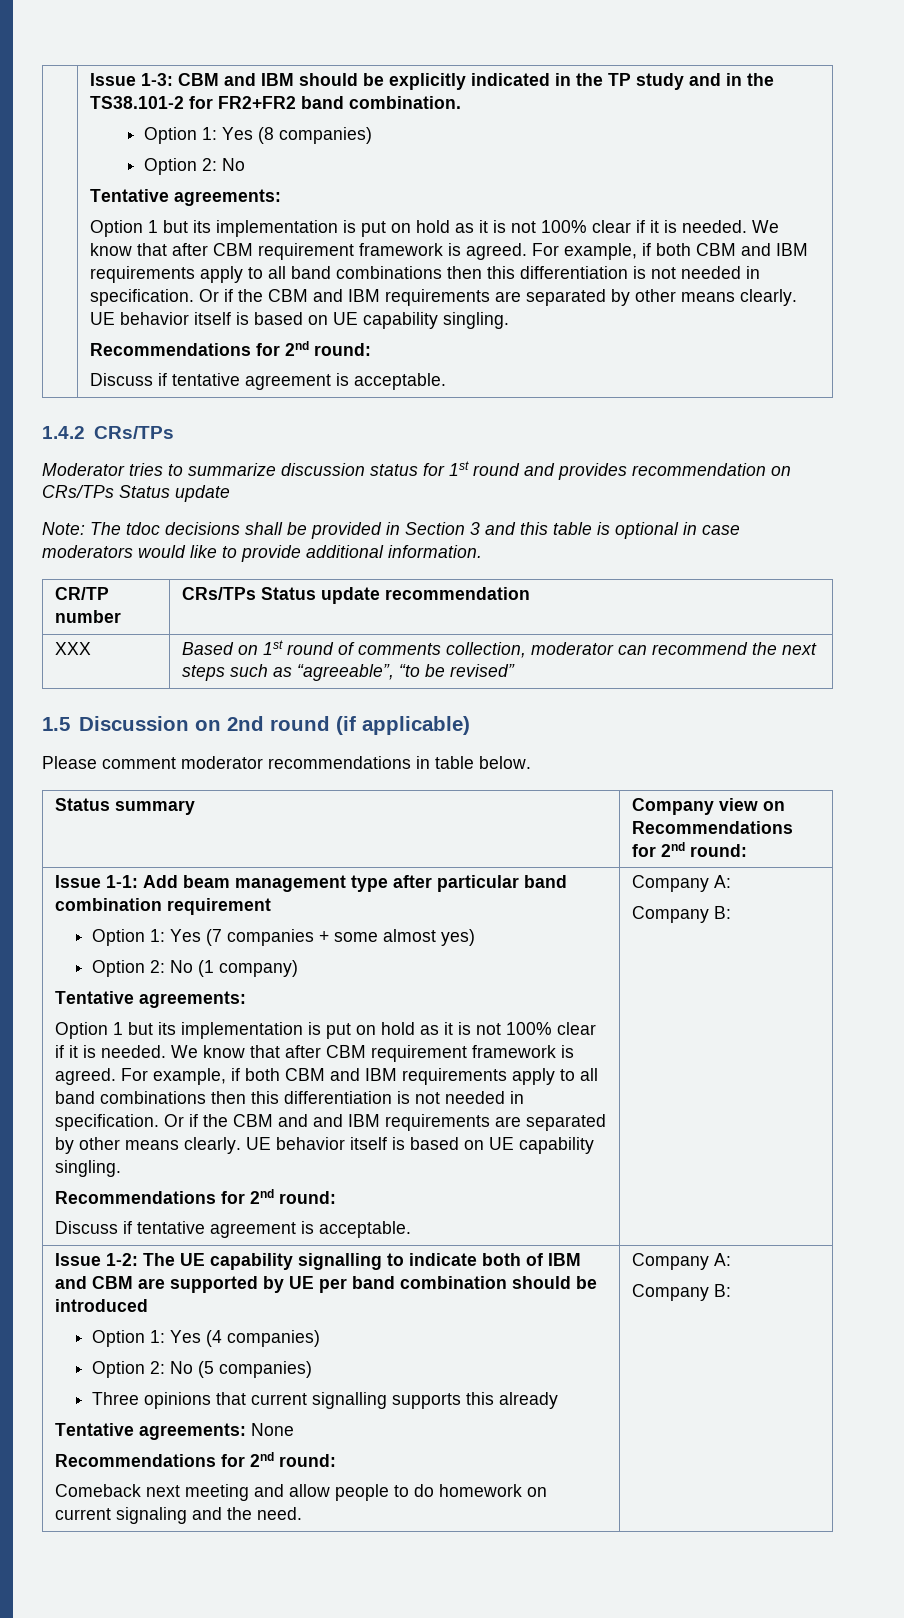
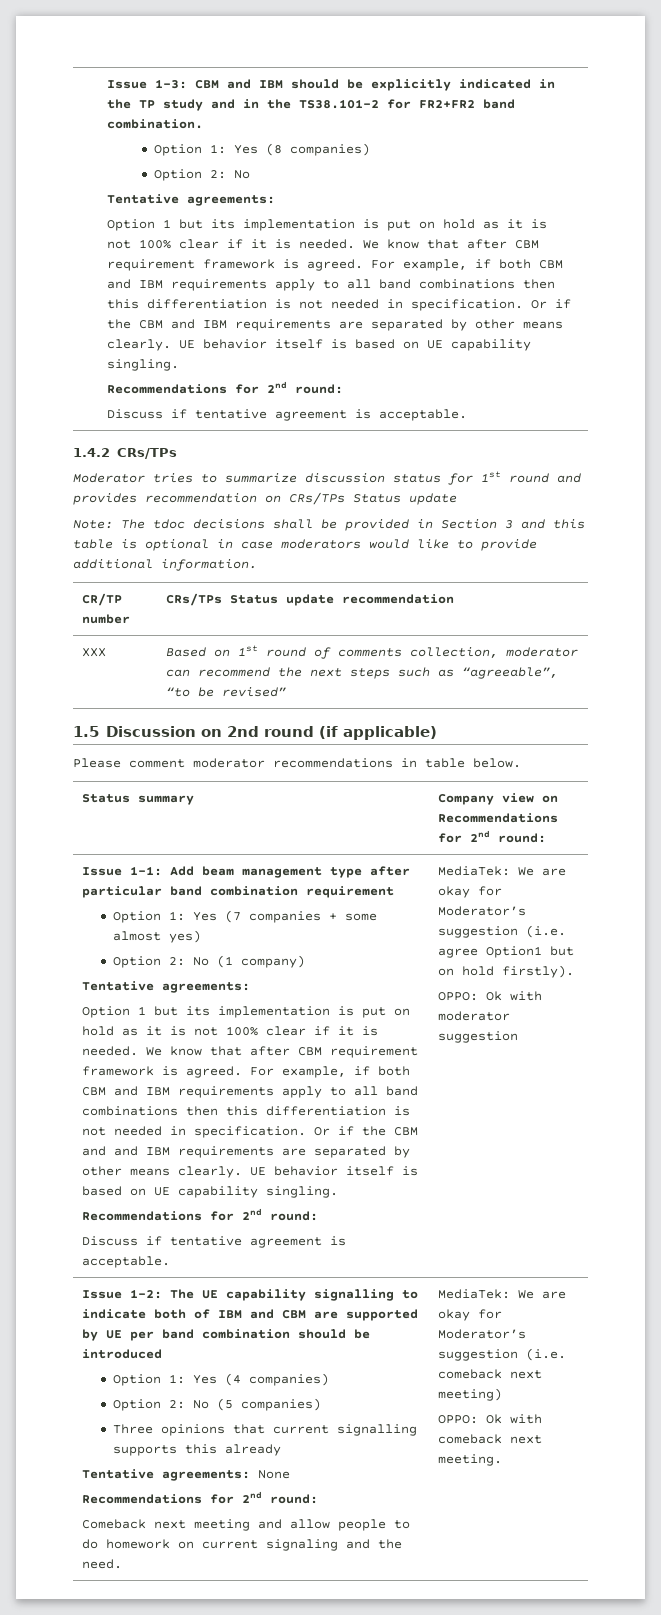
- Discuss if tentative agreement is acceptable. | Company A:
- Company B:
+ Discuss if tentative agreement is acceptable. | MediaTek: We are okay for Moderator’s suggestion (i.e. agree Option1 but on hold firstly).
+ OPPO: Ok with moderator suggestion
- Comeback next meeting and allow people to do homework on current signaling and the need. | Company A:
- Company B:
+ Comeback next meeting and allow people to do homework on current signaling and the need. | MediaTek: We are okay for Moderator’s suggestion (i.e. comeback next meeting)
+ OPPO: Ok with comeback next meeting.

